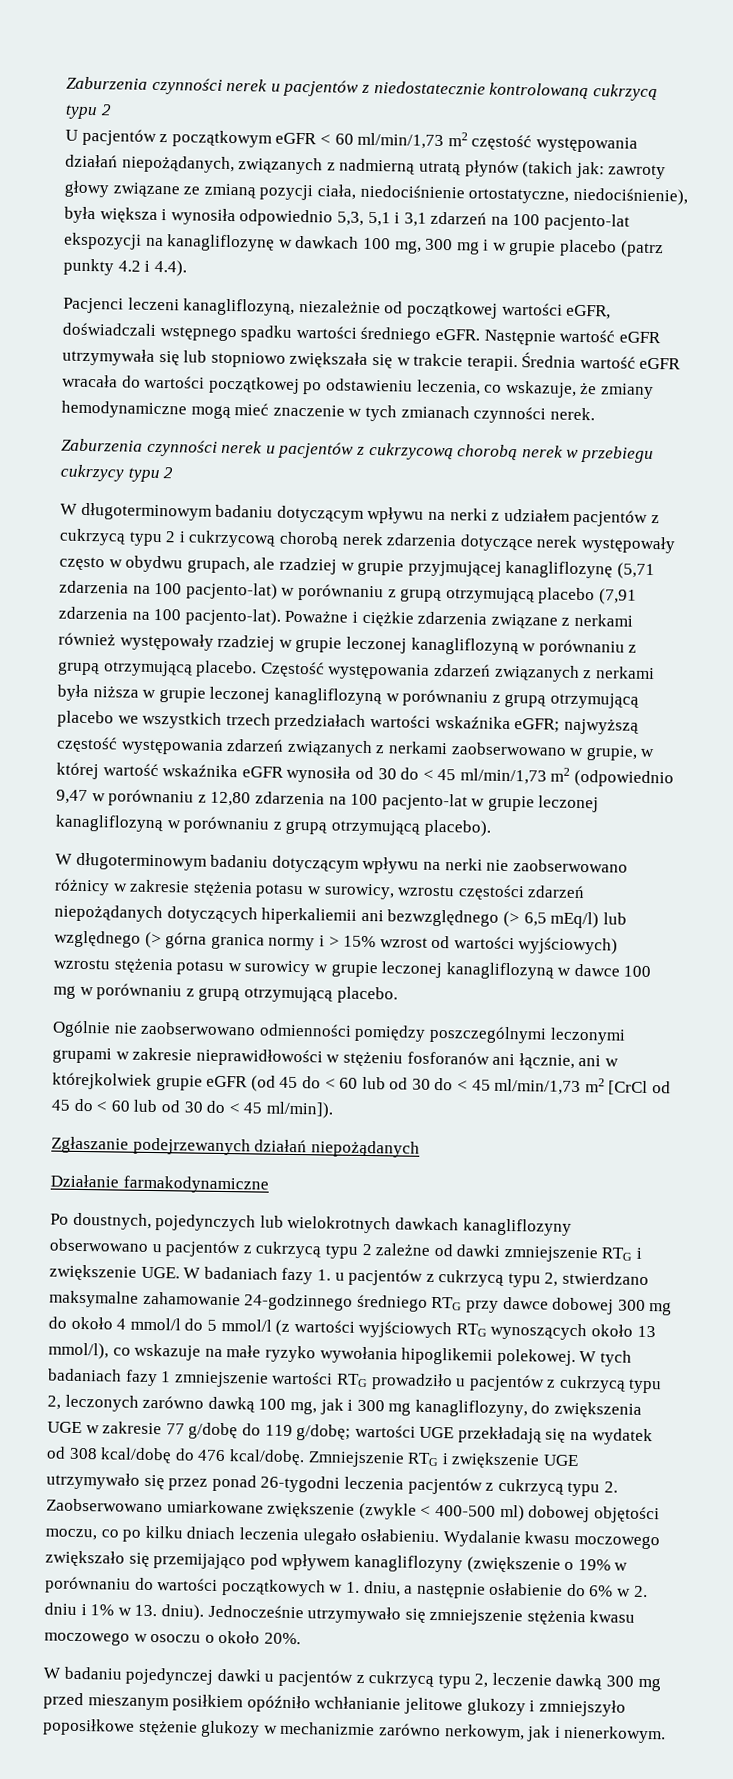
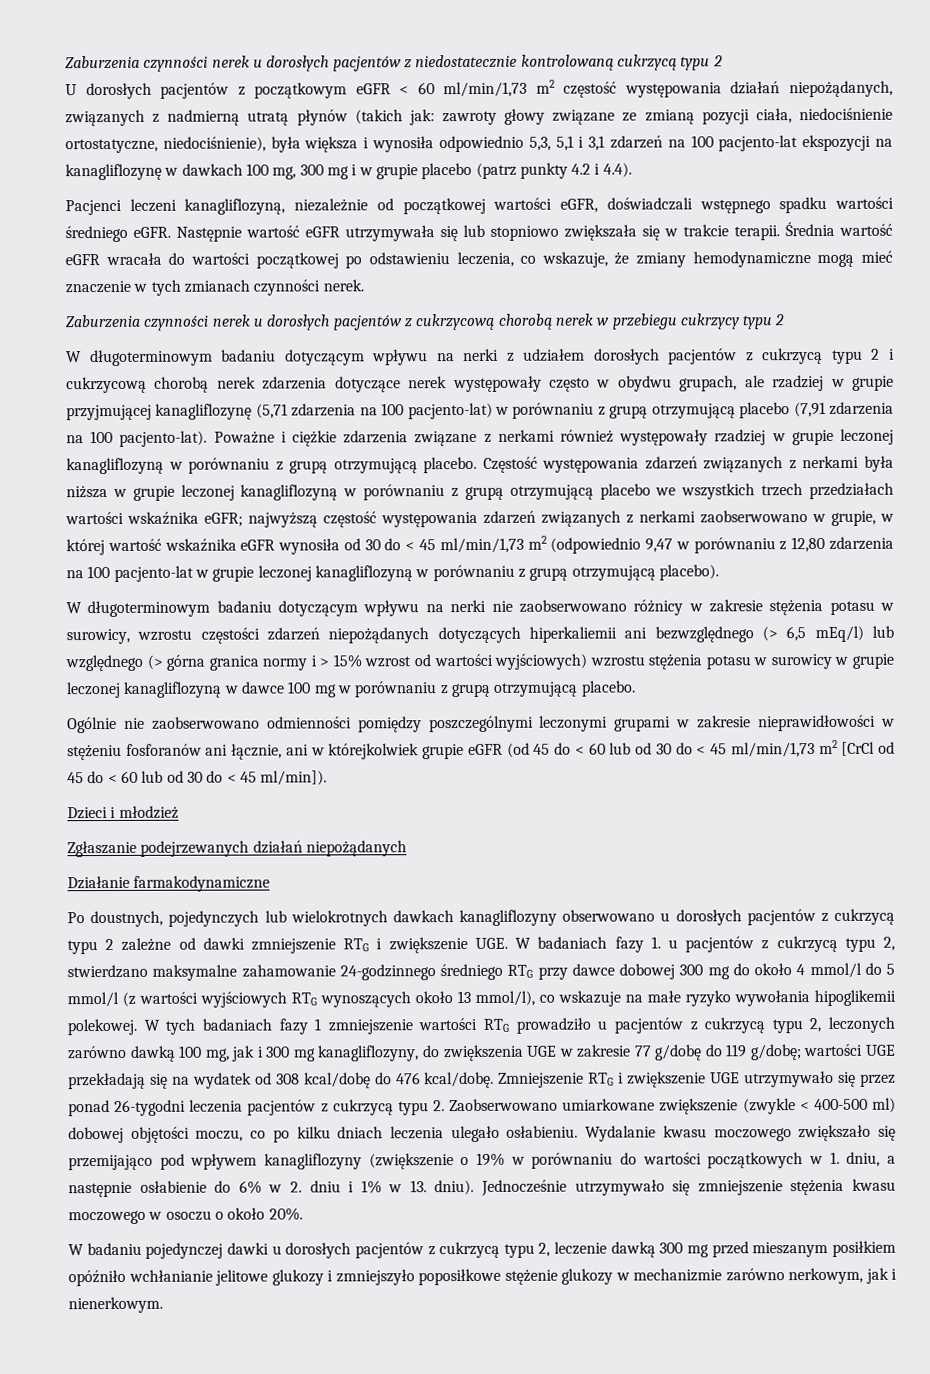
- Zaburzenia czynności nerek u pacjentów z niedostatecznie kontrolowaną cukrzycą typu 2
+ Zaburzenia czynności nerek u dorosłych pacjentów z niedostatecznie kontrolowaną cukrzycą typu 2
- U pacjentów z początkowym eGFR < 60 ml/min/1,73 m2 częstość występowania działań niepożądanych, związanych z nadmierną utratą płynów (takich jak:
+ U dorosłych pacjentów z początkowym eGFR < 60 ml/min/1,73 m2 częstość występowania działań niepożądanych, związanych z nadmierną utratą płynów (takich jak:
- Zaburzenia czynności nerek u pacjentów z cukrzycową chorobą nerek w przebiegu cukrzycy typu 2
+ Zaburzenia czynności nerek u dorosłych pacjentów z cukrzycową chorobą nerek w przebiegu cukrzycy typu 2
- W długoterminowym badaniu dotyczącym wpływu na nerki z udziałem pacjentów z cukrzycą typu 2 i cukrzycową chorobą nerek zdarzenia dotyczące nerek występowały często w obydwu grupach, ale rzadziej w grupie przyjmującej kanagliflozynę (5,71 zdarzenia na 100 pacjento-lat) w porównaniu z grupą otrzymującą placebo (7,91 zdarzenia na 100 pacjento-lat).
+ W długoterminowym badaniu dotyczącym wpływu na nerki z udziałem dorosłych pacjentów z cukrzycą typu 2 i cukrzycową chorobą nerek zdarzenia dotyczące nerek występowały często w obydwu grupach, ale rzadziej w grupie przyjmującej kanagliflozynę (5,71 zdarzenia na 100 pacjento-lat) w porównaniu z grupą otrzymującą placebo (7,91 zdarzenia na 100 pacjento-lat).
+ Dzieci i młodzież
- Po doustnych, pojedynczych lub wielokrotnych dawkach kanagliflozyny obserwowano u pacjentów z cukrzycą typu 2 zależne od dawki zmniejszenie RTG i zwiększenie UGE. W badaniach fazy 1. u pacjentów z cukrzycą typu 2, stwierdzano maksymalne zahamowanie 24-godzinnego średniego RTG przy dawce dobowej 300 mg do około 4 mmol/l do 5 mmol/l (z wartości wyjściowych RTG wynoszących około 13 mmol/l), co wskazuje na małe ryzyko wywołania hipoglikemii polekowej.
+ Po doustnych, pojedynczych lub wielokrotnych dawkach kanagliflozyny obserwowano u dorosłych pacjentów z cukrzycą typu 2 zależne od dawki zmniejszenie RTG i zwiększenie UGE. W badaniach fazy 1. u pacjentów z cukrzycą typu 2, stwierdzano maksymalne zahamowanie 24-godzinnego średniego RTG przy dawce dobowej 300 mg do około 4 mmol/l do 5 mmol/l (z wartości wyjściowych RTG wynoszących około 13 mmol/l), co wskazuje na małe ryzyko wywołania hipoglikemii polekowej.
- W badaniu pojedynczej dawki u pacjentów z cukrzycą typu 2, leczenie dawką 300 mg przed mieszanym posiłkiem opóźniło wchłanianie jelitowe glukozy i zmniejszyło poposiłkowe stężenie glukozy w mechanizmie zarówno nerkowym, jak i nienerkowym.
+ W badaniu pojedynczej dawki u dorosłych pacjentów z cukrzycą typu 2, leczenie dawką 300 mg przed mieszanym posiłkiem opóźniło wchłanianie jelitowe glukozy i zmniejszyło poposiłkowe stężenie glukozy w mechanizmie zarówno nerkowym, jak i nienerkowym.

